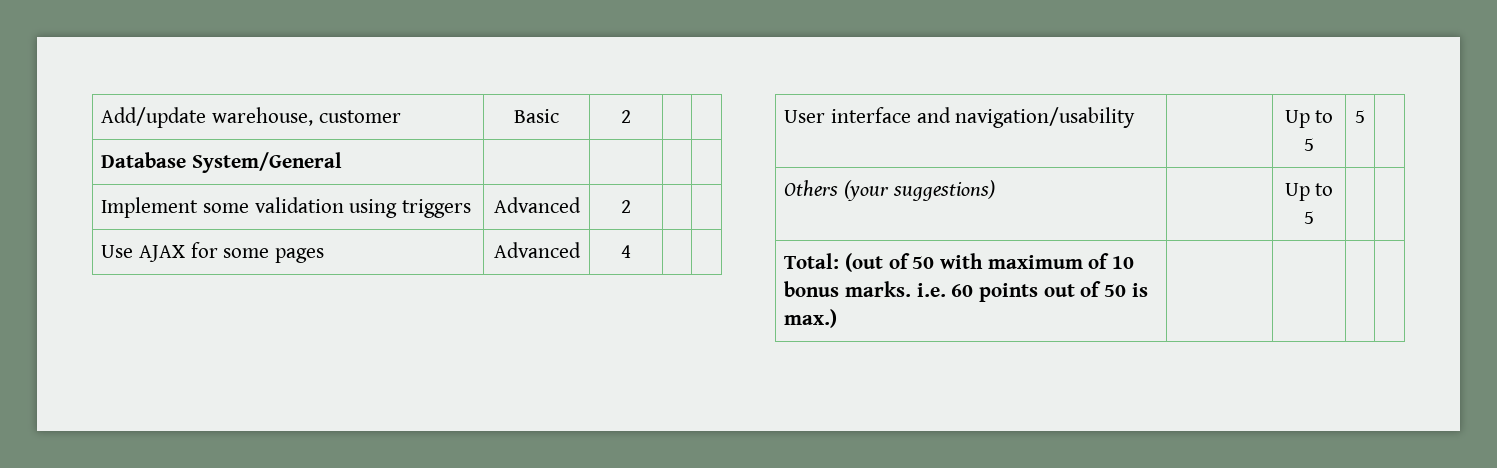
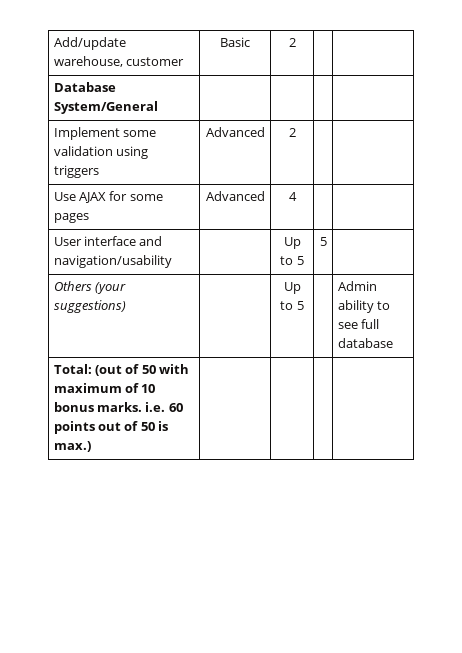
- Others (your suggestions) | | Up to 5 | |
+ Others (your suggestions) | | Up to 5 | | Admin ability to see full database

